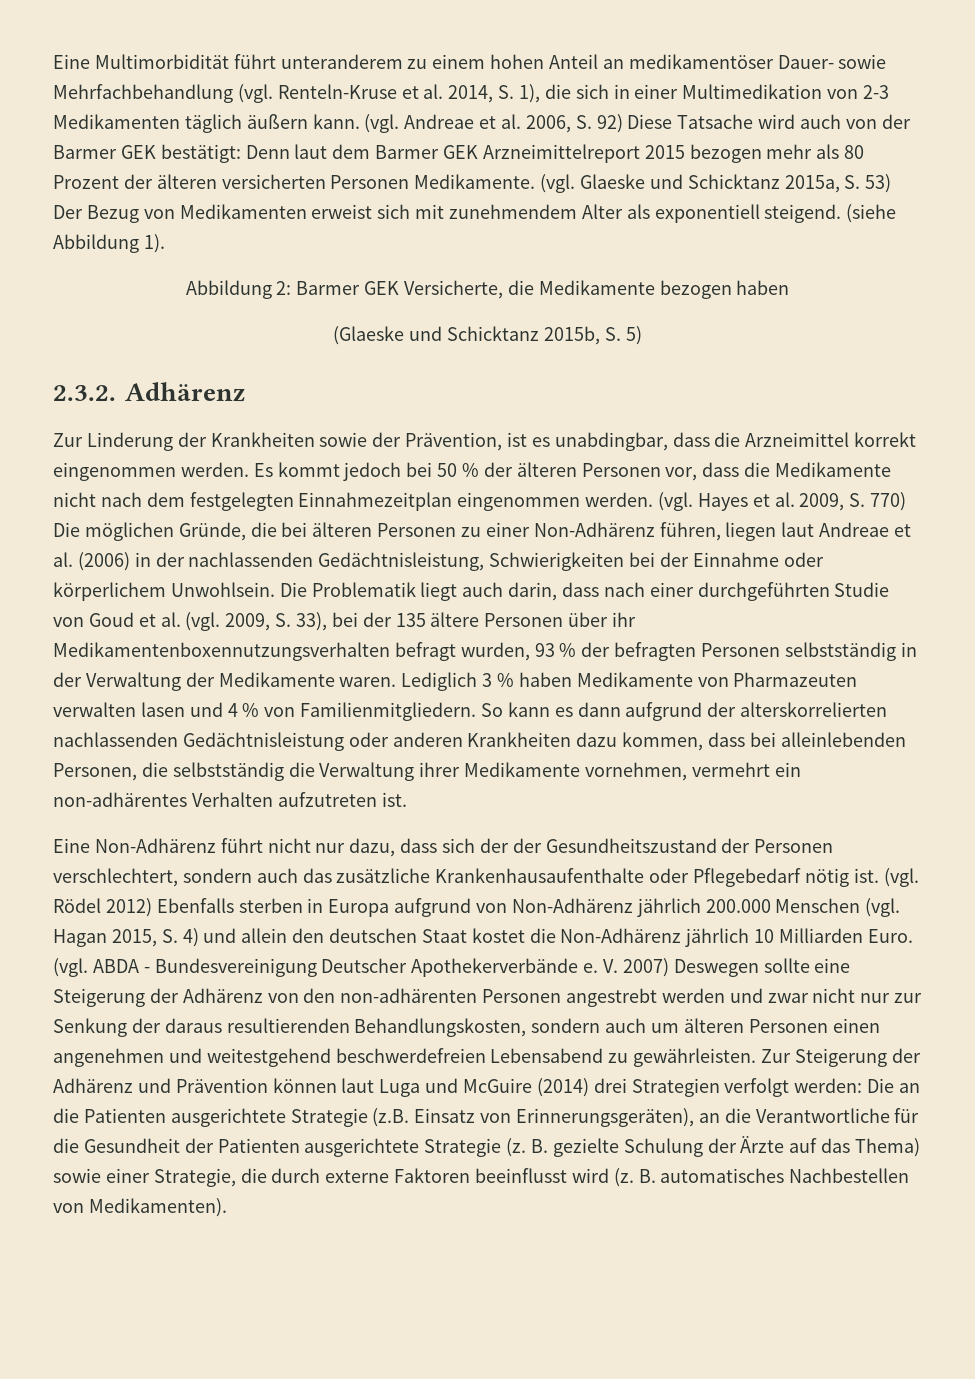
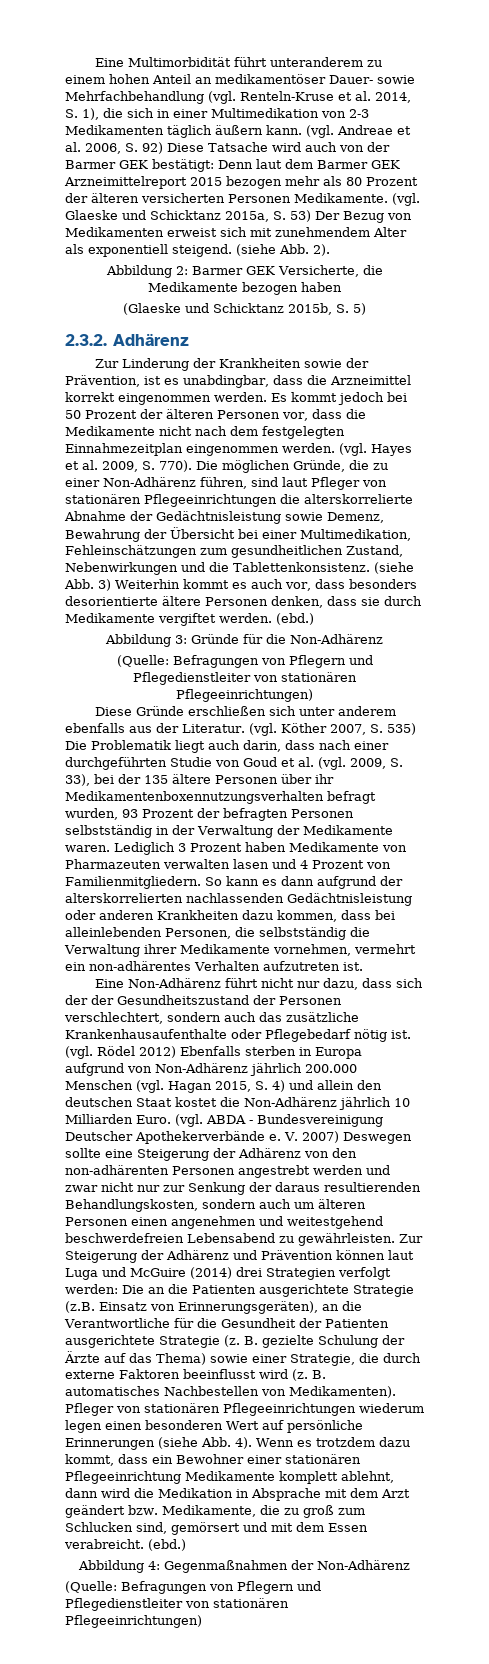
- (siehe Abbildung 1).
+ (siehe Abb. 2).
- Es kommt jedoch bei 50 % der älteren Personen vor, dass die Medikamente nicht nach dem festgelegten Einnahmezeitplan eingenommen werden.
+ Es kommt jedoch bei 50 Prozent der älteren Personen vor, dass die Medikamente nicht nach dem festgelegten Einnahmezeitplan eingenommen werden.
- (vgl. Hayes et al. 2009, S. 770) Die möglichen Gründe, die bei älteren Personen zu einer Non-Adhärenz führen, liegen laut Andreae et al. (2006) in der nachlassenden Gedächtnisleistung, Schwierigkeiten bei der Einnahme oder körperlichem Unwohlsein. Die Problematik liegt auch darin, dass nach einer durchgeführten Studie von Goud et al. (vgl. 2009, S. 33), bei der 135 ältere Personen über ihr Medikamentenboxennutzungsverhalten befragt wurden, 93 % der befragten Personen selbstständig in der Verwaltung der Medikamente waren.
+ (vgl. Hayes et al. 2009, S. 770). Die möglichen Gründe, die zu einer Non-Adhärenz führen, sind laut Pfleger von stationären Pflegeeinrichtungen die alterskorrelierte Abnahme der Gedächtnisleistung sowie Demenz, Bewahrung der Übersicht bei einer Multimedikation, Fehleinschätzungen zum gesundheitlichen Zustand, Nebenwirkungen und die Tablettenkonsistenz. (siehe Abb. 3) Weiterhin kommt es auch vor, dass besonders desorientierte ältere Personen denken, dass sie durch Medikamente vergiftet werden. (ebd.)
+ Abbildung 3: Gründe für die Non-Adhärenz
+ (Quelle: Befragungen von Pflegern und Pflegedienstleiter von stationären Pflegeeinrichtungen)
+ Diese Gründe erschließen sich unter anderem ebenfalls aus der Literatur. (vgl. Köther 2007, S. 535) Die Problematik liegt auch darin, dass nach einer durchgeführten Studie von Goud et al. (vgl. 2009, S. 33), bei der 135 ältere Personen über ihr Medikamentenboxennutzungsverhalten befragt wurden, 93 Prozent der befragten Personen selbstständig in der Verwaltung der Medikamente waren.
- Lediglich 3 % haben Medikamente von Pharmazeuten verwalten lasen und 4 % von Familienmitgliedern.
+ Lediglich 3 Prozent haben Medikamente von Pharmazeuten verwalten lasen und 4 Prozent von Familienmitgliedern.
+ Pfleger von stationären Pflegeeinrichtungen wiederum legen einen besonderen Wert auf persönliche Erinnerungen (siehe Abb. 4). Wenn es trotzdem dazu kommt, dass ein Bewohner einer stationären Pflegeeinrichtung Medikamente komplett ablehnt, dann wird die Medikation in Absprache mit dem Arzt geändert bzw. Medikamente, die zu groß zum Schlucken sind, gemörsert und mit dem Essen verabreicht. (ebd.)
+ Abbildung 4: Gegenmaßnahmen der Non-Adhärenz
+ (Quelle: Befragungen von Pflegern und Pflegedienstleiter von stationären Pflegeeinrichtungen)

